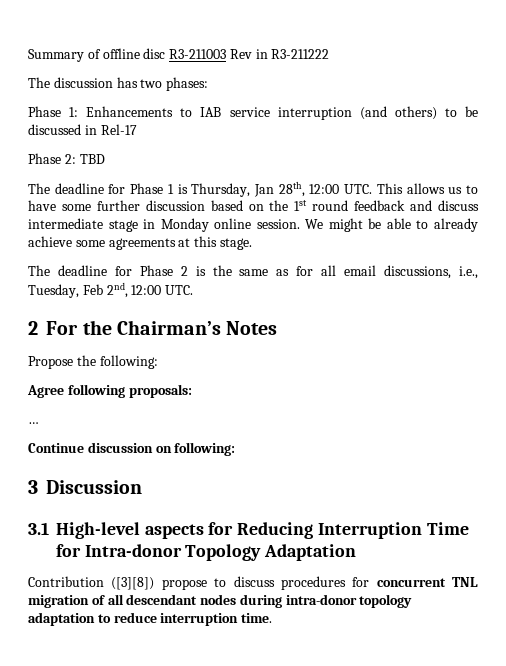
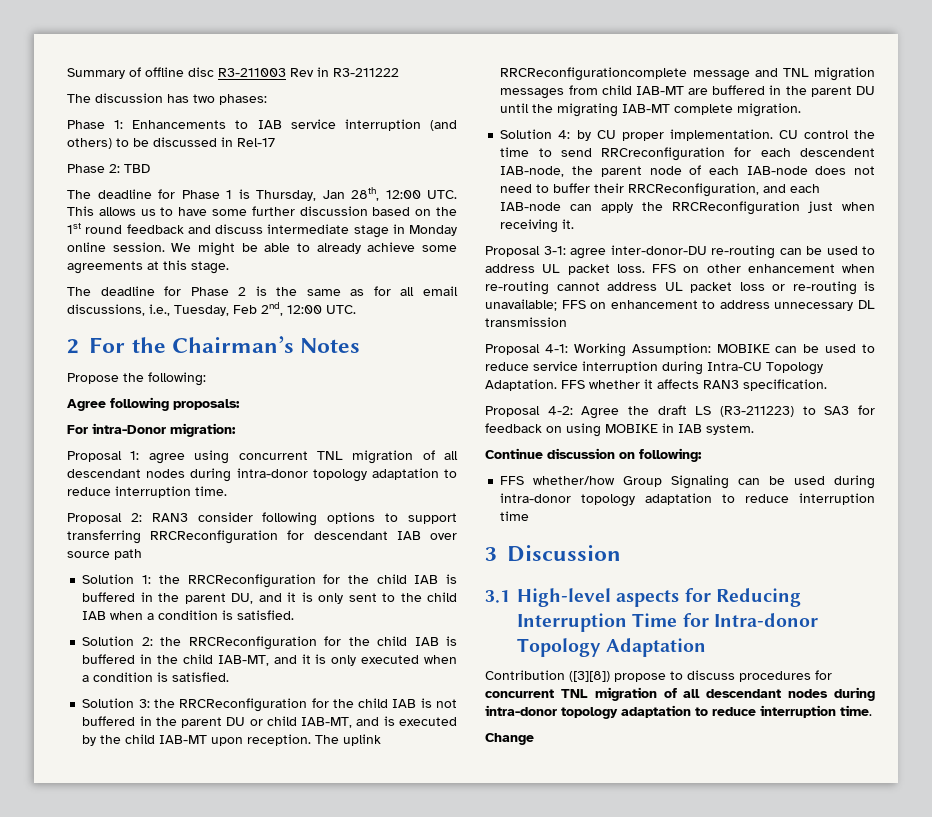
- …
+ For intra-Donor migration:
+ Proposal 1: agree using concurrent TNL migration of all descendant nodes during intra-donor topology adaptation to reduce interruption time.
+ Proposal 2: RAN3 consider following options to support transferring RRCReconfiguration for descendant IAB over source path
+ Solution 1: the RRCReconfiguration for the child IAB is buffered in the parent DU, and it is only sent to the child IAB when a condition is satisfied.
+ Solution 2: the RRCReconfiguration for the child IAB is buffered in the child IAB-MT, and it is only executed when a condition is satisfied.
+ Solution 3: the RRCReconfiguration for the child IAB is not buffered in the parent DU or child IAB-MT, and is executed by the child IAB-MT upon reception. The uplink RRCReconfigurationcomplete message and TNL migration messages from child IAB-MT are buffered in the parent DU until the migrating IAB-MT complete migration.
+ Solution 4: by CU proper implementation. CU control the time to send RRCreconfiguration for each descendent IAB-node, the parent node of each IAB-node does not need to buffer their RRCReconfiguration, and each IAB-node can apply the RRCReconfiguration just when receiving it.
+ Proposal 3-1: agree inter-donor-DU re-routing can be used to address UL packet loss. FFS on other enhancement when re-routing cannot address UL packet loss or re-routing is unavailable; FFS on enhancement to address unnecessary DL transmission
+ Proposal 4-1: Working Assumption: MOBIKE can be used to reduce service interruption during Intra-CU Topology Adaptation. FFS whether it affects RAN3 specification.
+ Proposal 4-2: Agree the draft LS (R3-211223) to SA3 for feedback on using MOBIKE in IAB system.
  Continue discussion on following:
+ FFS whether/how Group Signaling can be used during intra-donor topology adaptation to reduce interruption time
+ Change

